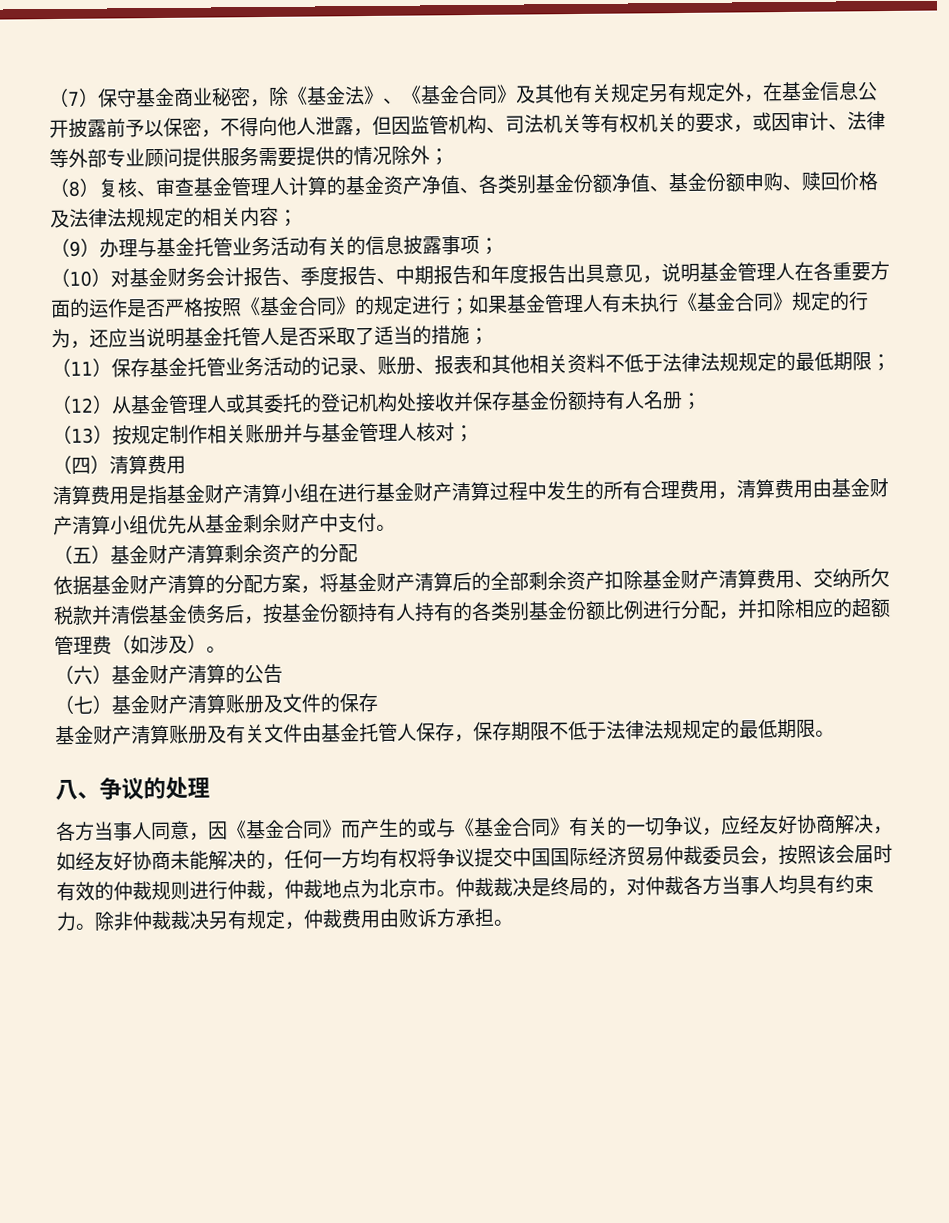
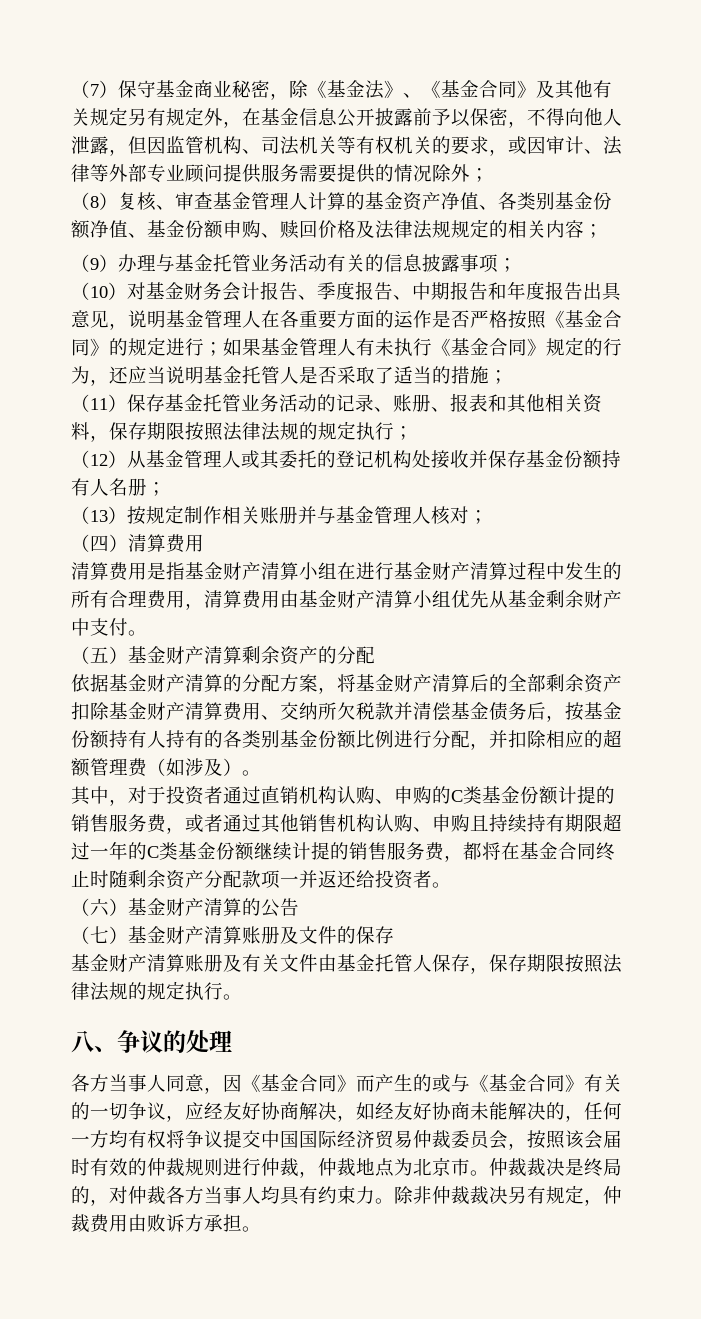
- （11）保存基金托管业务活动的记录、账册、报表和其他相关资料不低于法律法规规定的最低期限；
+ （11）保存基金托管业务活动的记录、账册、报表和其他相关资料，保存期限按照法律法规的规定执行；
+ 其中，对于投资者通过直销机构认购、申购的C类基金份额计提的销售服务费，或者通过其他销售机构认购、申购且持续持有期限超过一年的C类基金份额继续计提的销售服务费，都将在基金合同终止时随剩余资产分配款项一并返还给投资者。
- 基金财产清算账册及有关文件由基金托管人保存，保存期限不低于法律法规规定的最低期限。
+ 基金财产清算账册及有关文件由基金托管人保存，保存期限按照法律法规的规定执行。

